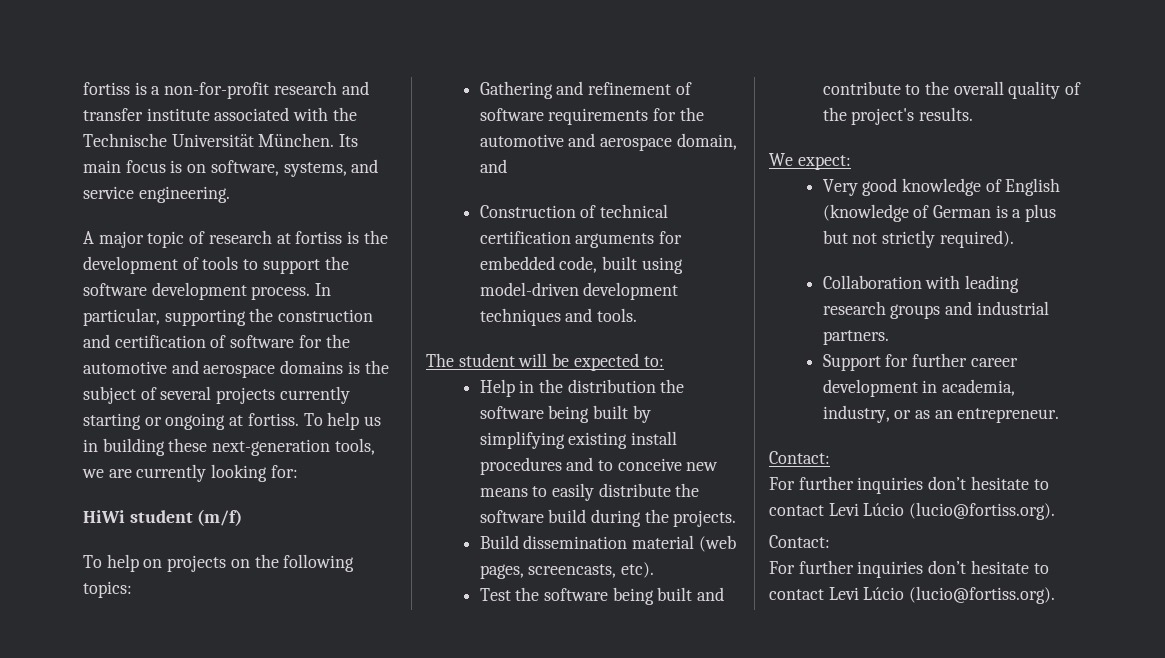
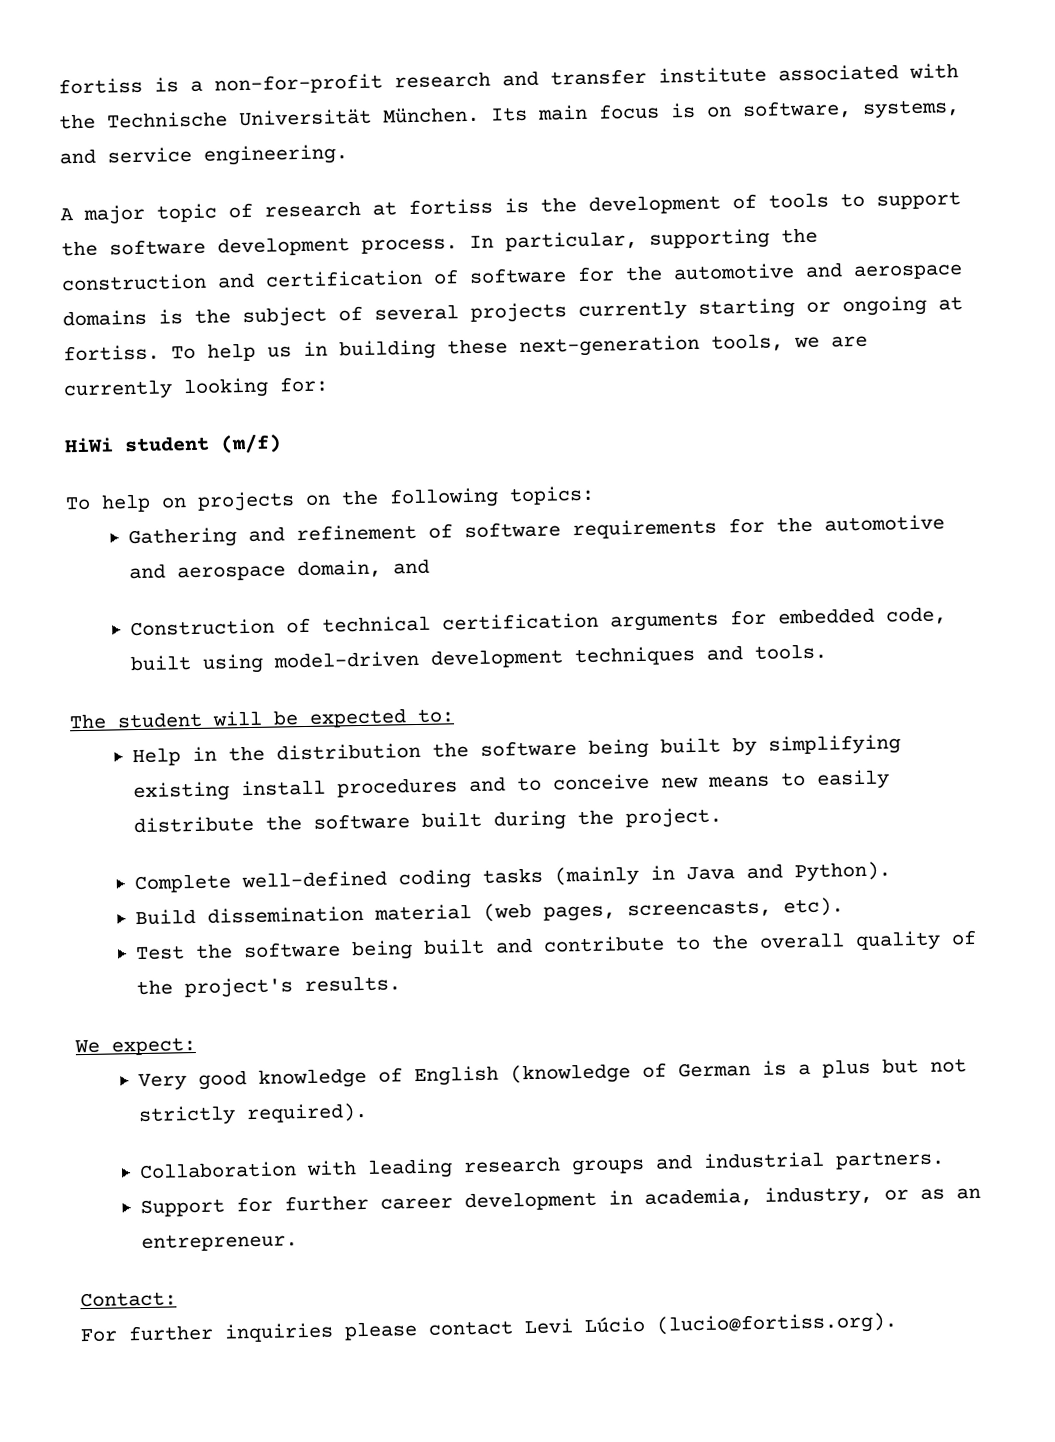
- Help in the distribution the software being built by simplifying existing install procedures and to conceive new means to easily distribute the software build during the projects.
+ Help in the distribution the software being built by simplifying existing install procedures and to conceive new means to easily distribute the software built during the project.
+ Complete well-defined coding tasks (mainly in Java and Python).
  Support for further career development in academia, industry, or as an entrepreneur.
  Contact:
- For further inquiries don’t hesitate to contact Levi Lúcio (lucio@fortiss.org).
- Contact:
- For further inquiries don’t hesitate to contact Levi Lúcio (lucio@fortiss.org).
+ For further inquiries please contact Levi Lúcio (lucio@fortiss.org).

